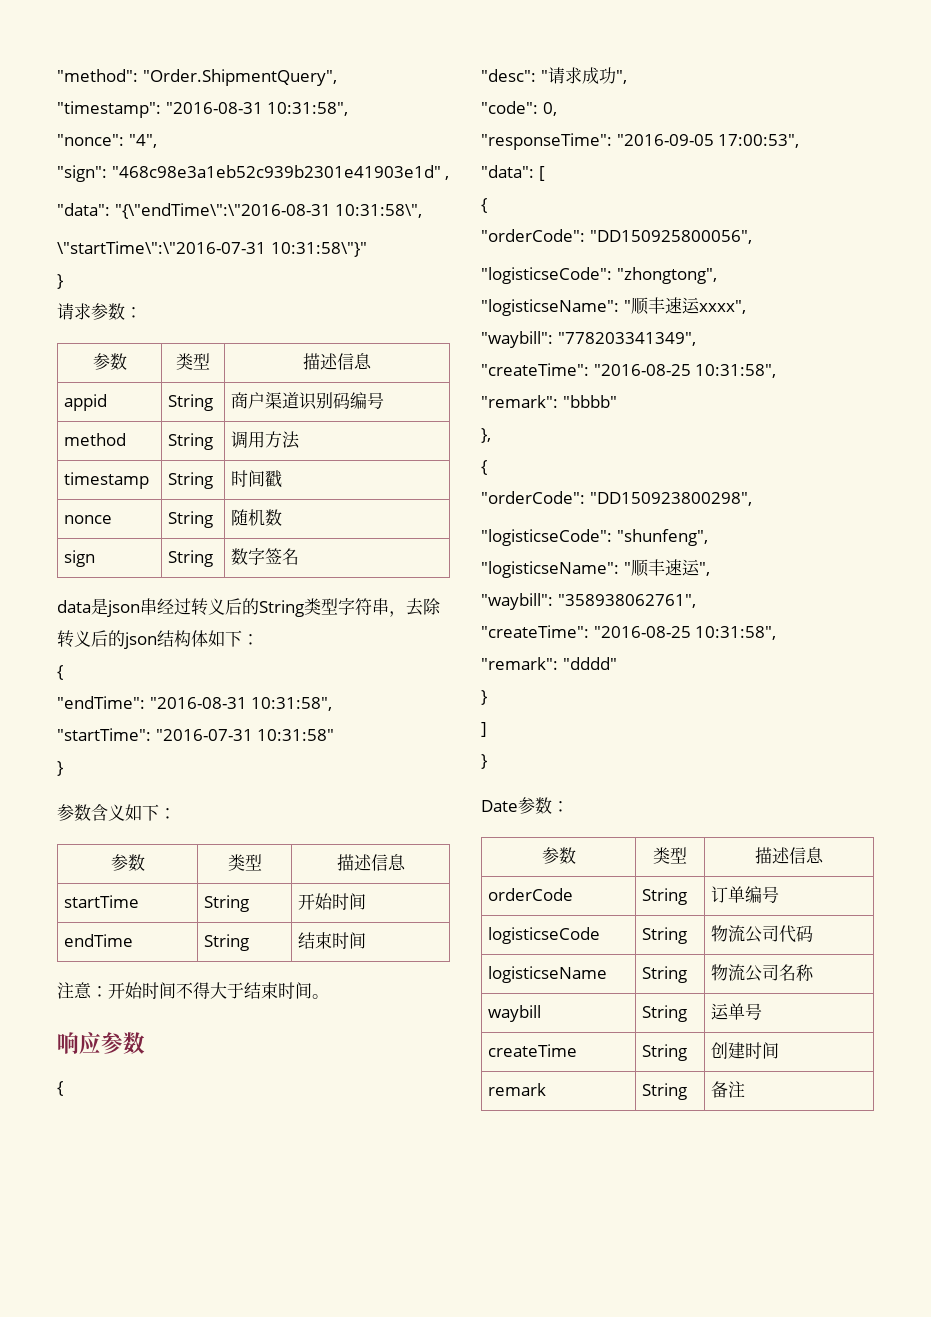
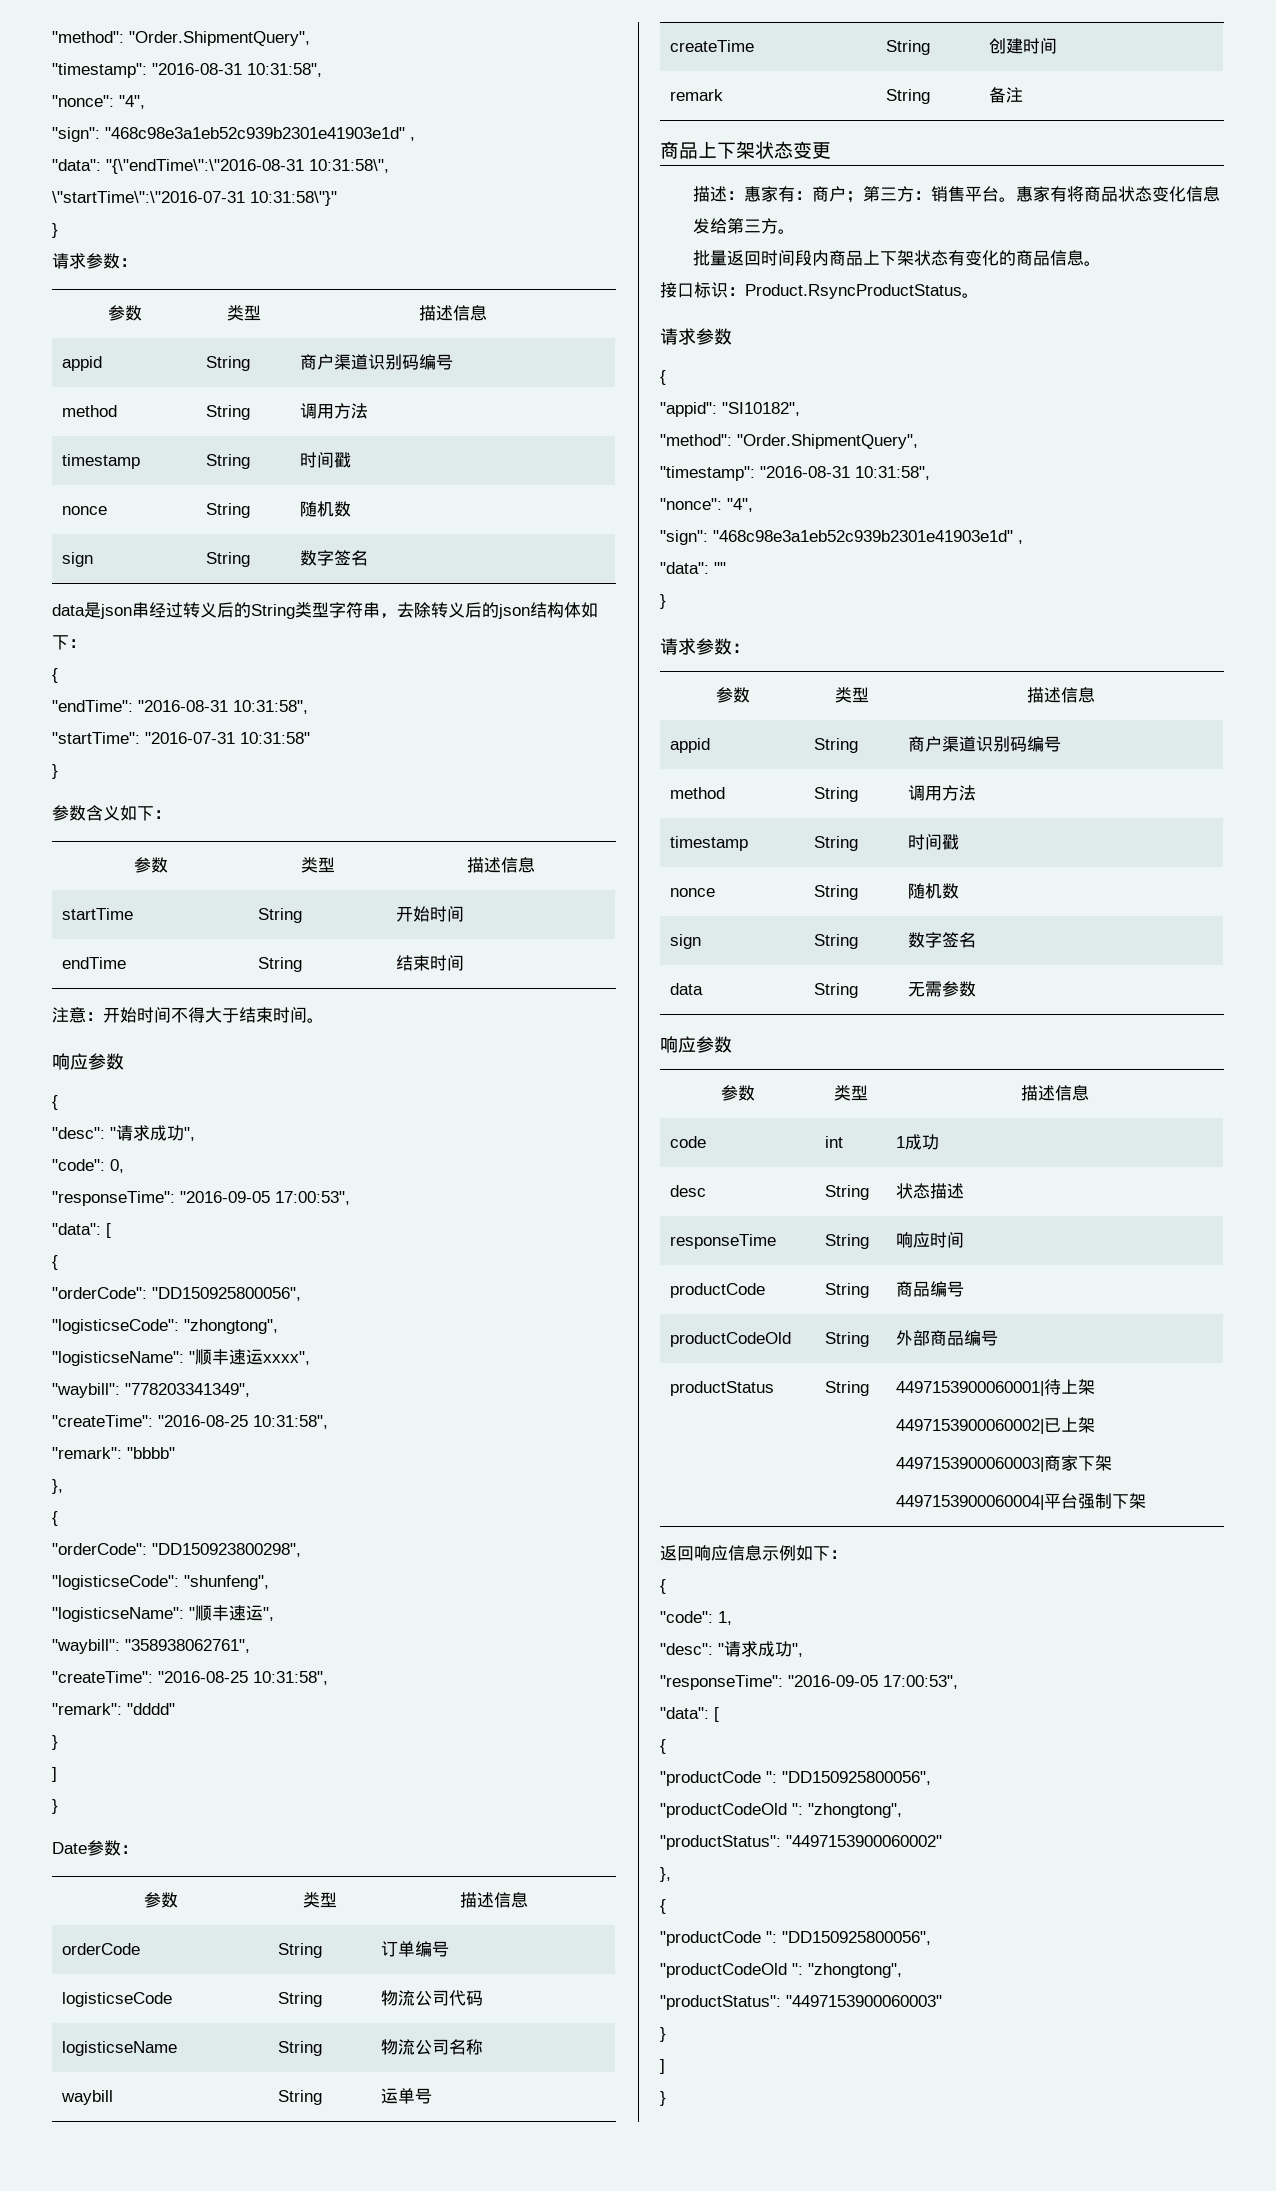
+ 商品上下架状态变更
+ 描述：惠家有：商户；第三方：销售平台。惠家有将商品状态变化信息发给第三方。
+ 批量返回时间段内商品上下架状态有变化的商品信息。
+ 接口标识：Product.RsyncProductStatus。
+ 请求参数
+ {
+ "appid": "SI10182",
+ "method": "Order.ShipmentQuery",
+ "timestamp": "2016-08-31 10:31:58",
+ "nonce": "4",
+ "sign": "468c98e3a1eb52c939b2301e41903e1d" ,
+ "data": ""
+ }
+ 请求参数：
+ 参数 | 类型 | 描述信息
+ appid | String | 商户渠道识别码编号
+ method | String | 调用方法
+ timestamp | String | 时间戳
+ nonce | String | 随机数
+ sign | String | 数字签名
+ data | String | 无需参数
+ 响应参数
+ 参数 | 类型 | 描述信息
+ code | int | 1成功
+ desc | String | 状态描述
+ responseTime | String | 响应时间
+ productCode | String | 商品编号
+ productCodeOld | String | 外部商品编号
+ productStatus | String | 4497153900060001|待上架
+ 4497153900060002|已上架
+ 4497153900060003|商家下架
+ 4497153900060004|平台强制下架
+ 返回响应信息示例如下：
+ {
+ "code": 1,
+ "desc": "请求成功",
+ "responseTime": "2016-09-05 17:00:53",
+ "data": [
+ {
+ "productCode ": "DD150925800056",
+ "productCodeOld ": "zhongtong",
+ "productStatus": "4497153900060002"
+ },
+ {
+ "productCode ": "DD150925800056",
+ "productCodeOld ": "zhongtong",
+ "productStatus": "4497153900060003"
+ }
+ ]
+ }

